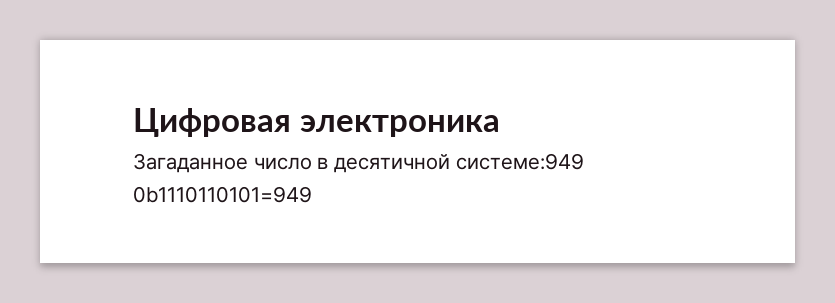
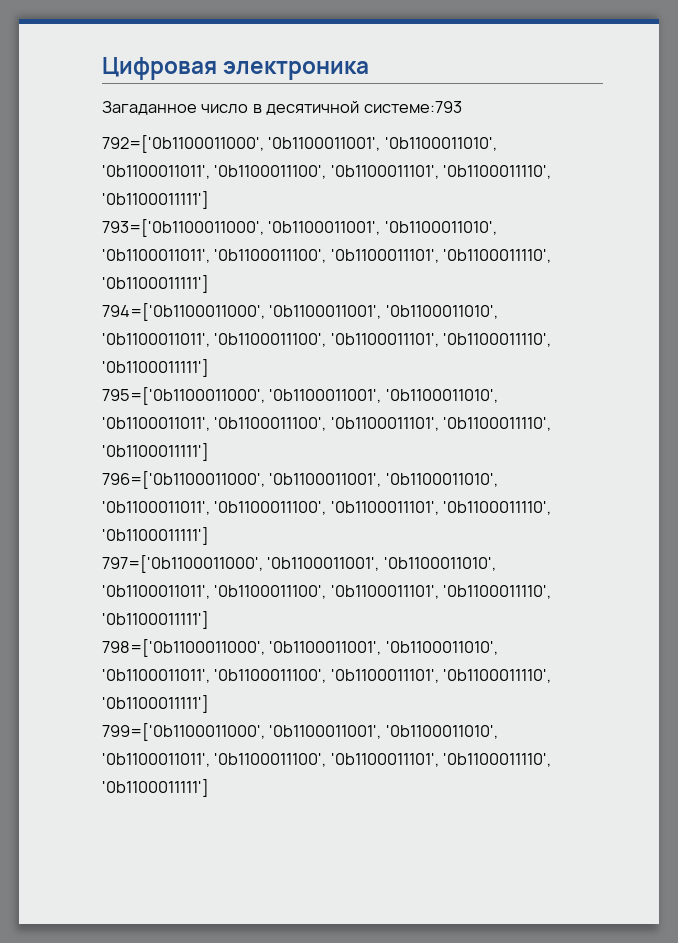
- Загаданное число в десятичной системе:949
- 0b1110110101=949
+ Загаданное число в десятичной системе:793
+ 792=['0b1100011000', '0b1100011001', '0b1100011010', '0b1100011011', '0b1100011100', '0b1100011101', '0b1100011110', '0b1100011111']
+ 793=['0b1100011000', '0b1100011001', '0b1100011010', '0b1100011011', '0b1100011100', '0b1100011101', '0b1100011110', '0b1100011111']
+ 794=['0b1100011000', '0b1100011001', '0b1100011010', '0b1100011011', '0b1100011100', '0b1100011101', '0b1100011110', '0b1100011111']
+ 795=['0b1100011000', '0b1100011001', '0b1100011010', '0b1100011011', '0b1100011100', '0b1100011101', '0b1100011110', '0b1100011111']
+ 796=['0b1100011000', '0b1100011001', '0b1100011010', '0b1100011011', '0b1100011100', '0b1100011101', '0b1100011110', '0b1100011111']
+ 797=['0b1100011000', '0b1100011001', '0b1100011010', '0b1100011011', '0b1100011100', '0b1100011101', '0b1100011110', '0b1100011111']
+ 798=['0b1100011000', '0b1100011001', '0b1100011010', '0b1100011011', '0b1100011100', '0b1100011101', '0b1100011110', '0b1100011111']
+ 799=['0b1100011000', '0b1100011001', '0b1100011010', '0b1100011011', '0b1100011100', '0b1100011101', '0b1100011110', '0b1100011111']

